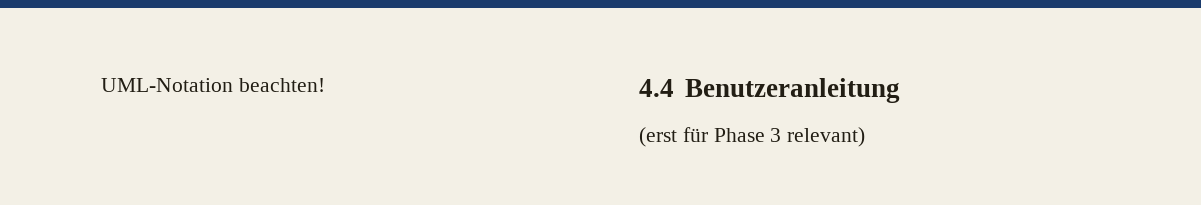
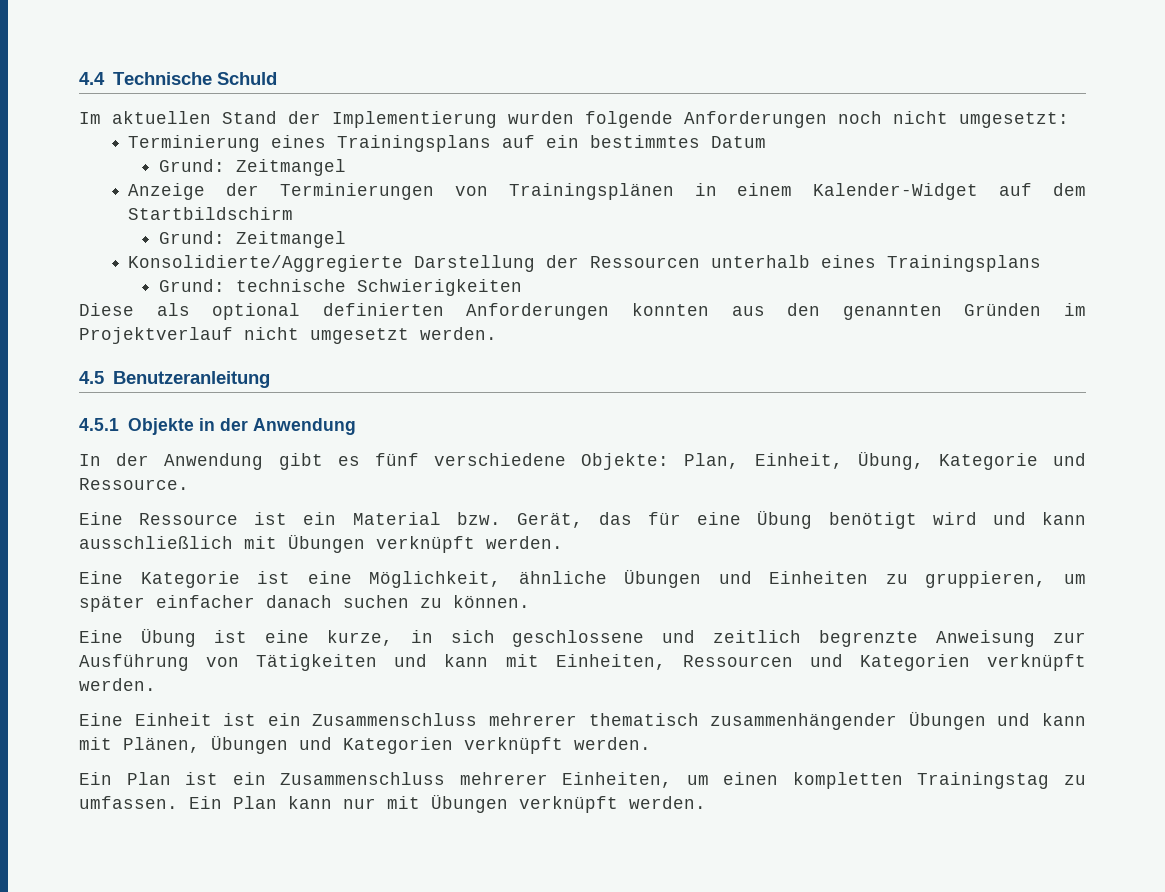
- UML-Notation beachten!
- 4.4 Benutzeranleitung
- (erst für Phase 3 relevant)
+ 4.4 Technische Schuld
+ Im aktuellen Stand der Implementierung wurden folgende Anforderungen noch nicht umgesetzt:
+ Terminierung eines Trainingsplans auf ein bestimmtes Datum
+ Grund: Zeitmangel
+ Anzeige der Terminierungen von Trainingsplänen in einem Kalender-Widget auf dem Startbildschirm
+ Grund: Zeitmangel
+ Konsolidierte/Aggregierte Darstellung der Ressourcen unterhalb eines Trainingsplans
+ Grund: technische Schwierigkeiten
+ Diese als optional definierten Anforderungen konnten aus den genannten Gründen im Projektverlauf nicht umgesetzt werden.
+ 4.5 Benutzeranleitung
+ 4.5.1 Objekte in der Anwendung
+ In der Anwendung gibt es fünf verschiedene Objekte: Plan, Einheit, Übung, Kategorie und Ressource.
+ Eine Ressource ist ein Material bzw. Gerät, das für eine Übung benötigt wird und kann ausschließlich mit Übungen verknüpft werden.
+ Eine Kategorie ist eine Möglichkeit, ähnliche Übungen und Einheiten zu gruppieren, um später einfacher danach suchen zu können.
+ Eine Übung ist eine kurze, in sich geschlossene und zeitlich begrenzte Anweisung zur Ausführung von Tätigkeiten und kann mit Einheiten, Ressourcen und Kategorien verknüpft werden.
+ Eine Einheit ist ein Zusammenschluss mehrerer thematisch zusammenhängender Übungen und kann mit Plänen, Übungen und Kategorien verknüpft werden.
+ Ein Plan ist ein Zusammenschluss mehrerer Einheiten, um einen kompletten Trainingstag zu umfassen. Ein Plan kann nur mit Übungen verknüpft werden.

